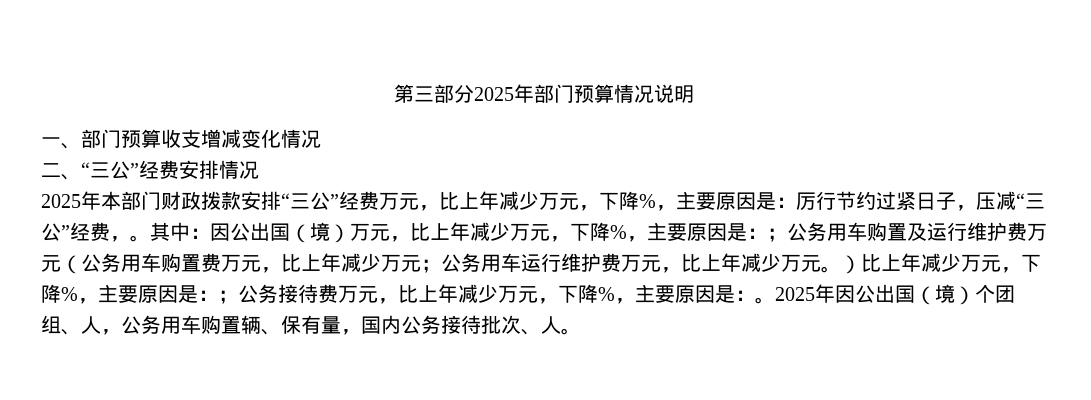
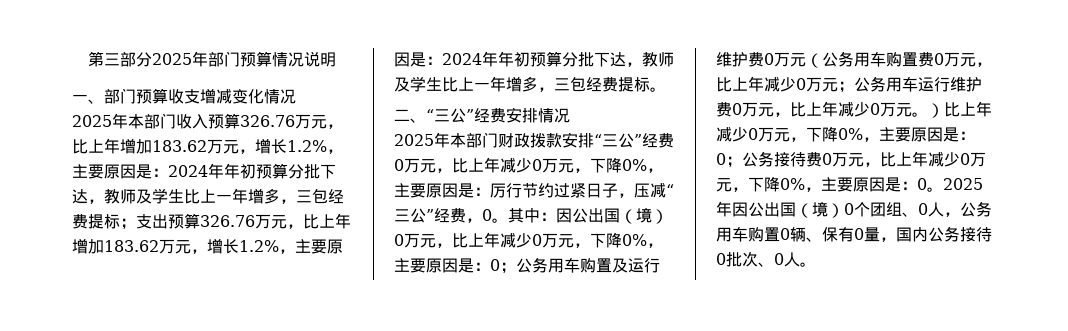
+ 2025年本部门收入预算326.76万元，比上年增加183.62万元，增长1.2%，主要原因是：2024年年初预算分批下达，教师及学生比上一年增多，三包经费提标；支出预算326.76万元，比上年增加183.62万元，增长1.2%，主要原因是：2024年年初预算分批下达，教师及学生比上一年增多，三包经费提标。
- 2025年本部门财政拨款安排“三公”经费万元，比上年减少万元，下降%，主要原因是：厉行节约过紧日子，压减“三公”经费，。
+ 2025年本部门财政拨款安排“三公”经费0万元，比上年减少0万元，下降0%，主要原因是：厉行节约过紧日子，压减“三公”经费，0。
- 其中：因公出国（境）万元，比上年减少万元，下降%，主要原因是：；公务用车购置及运行维护费万元（公务用车购置费万元，比上年减少万元；公务用车运行维护费万元，比上年减少万元。）比上年减少万元，下降%，主要原因是：；公务接待费万元，比上年减少万元，下降%，主要原因是：。
+ 其中：因公出国（境）0万元，比上年减少0万元，下降0%，主要原因是：0；公务用车购置及运行维护费0万元（公务用车购置费0万元，比上年减少0万元；公务用车运行维护费0万元，比上年减少0万元。）比上年减少0万元，下降0%，主要原因是：0；公务接待费0万元，比上年减少0万元，下降0%，主要原因是：0。
- 2025年因公出国（境）个团组、人，公务用车购置辆、保有量，国内公务接待批次、人。
+ 2025年因公出国（境）0个团组、0人，公务用车购置0辆、保有0量，国内公务接待0批次、0人。

